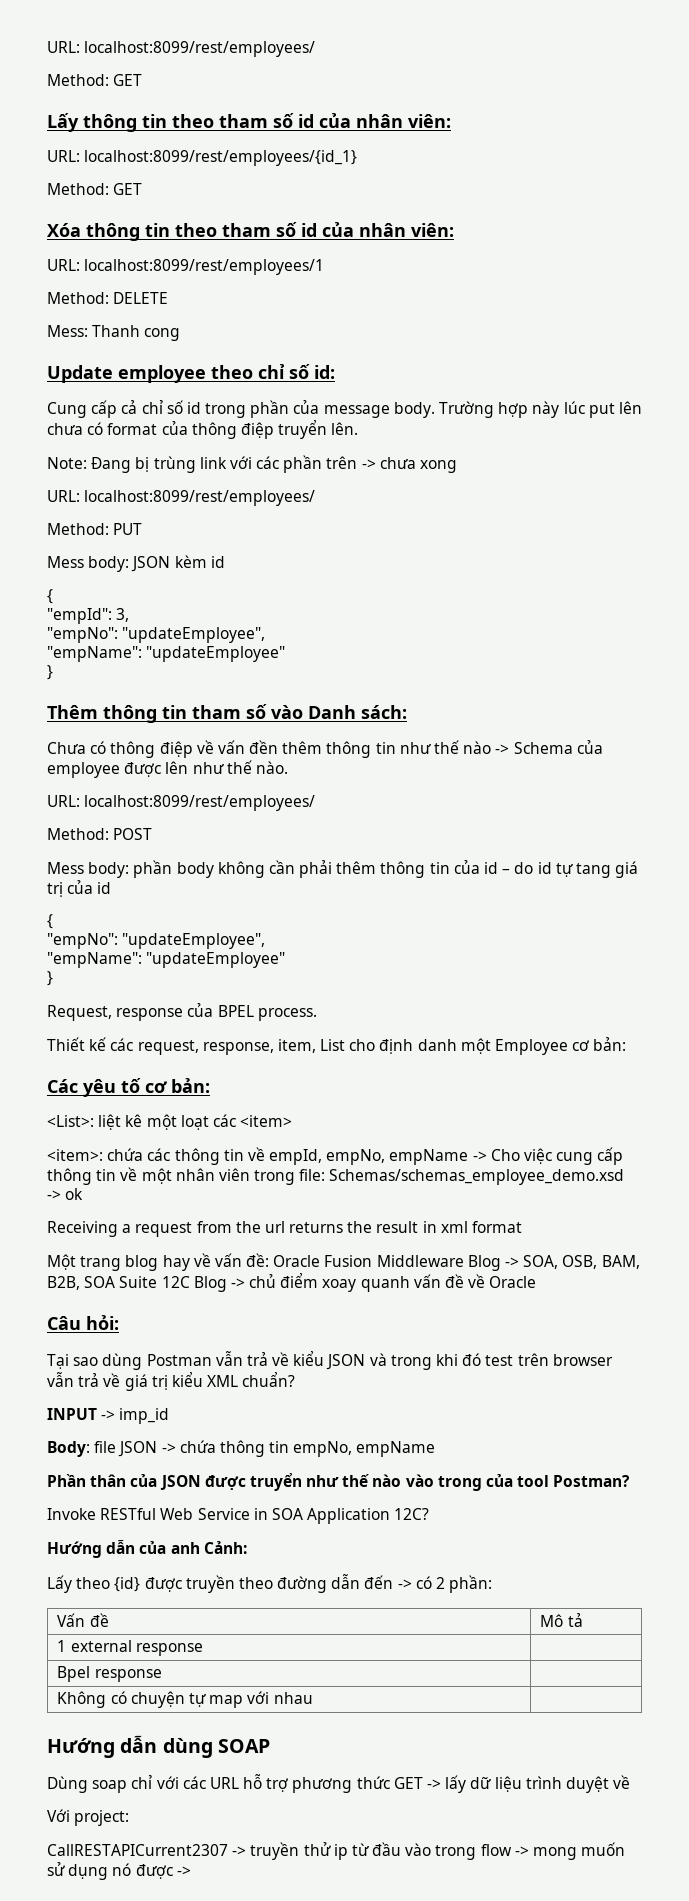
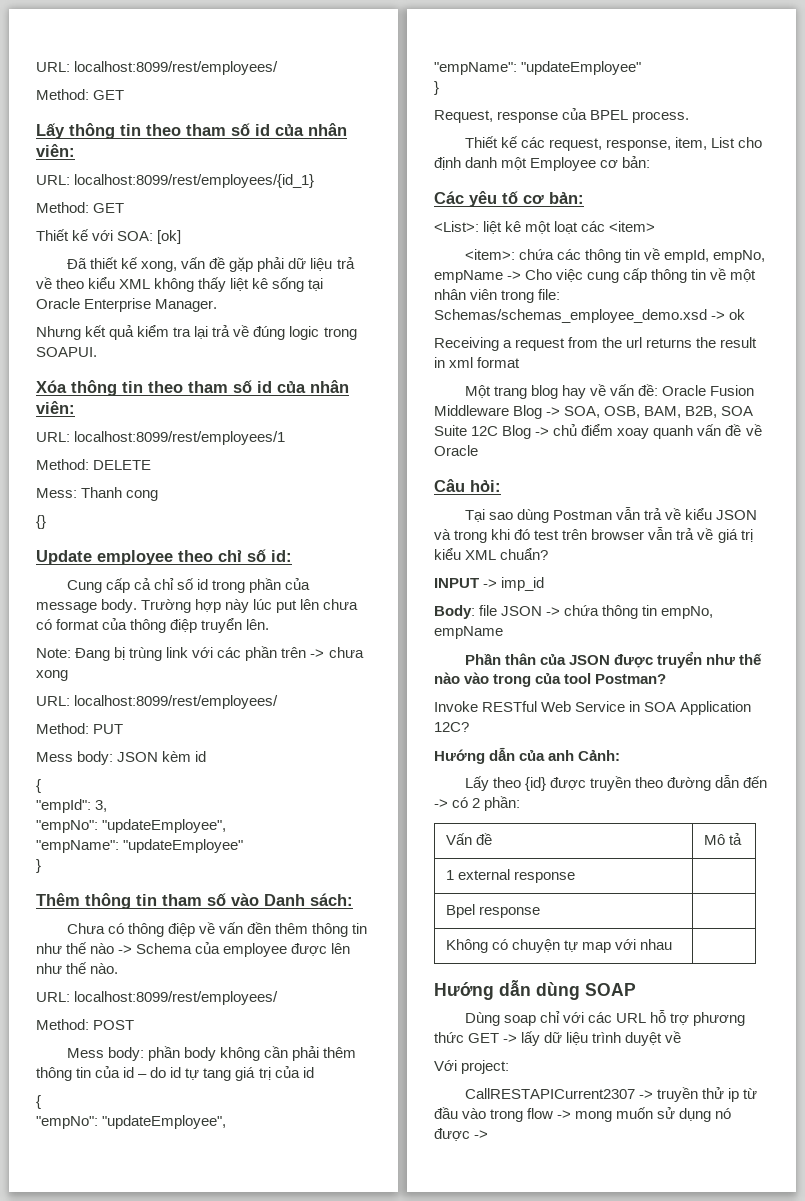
+ Thiết kế với SOA: [ok]
+ Đã thiết kế xong, vấn đề gặp phải dữ liệu trả về theo kiểu XML không thấy liệt kê sống tại Oracle Enterprise Manager.
+ Nhưng kết quả kiểm tra lại trả về đúng logic trong SOAPUI.
+ {}

